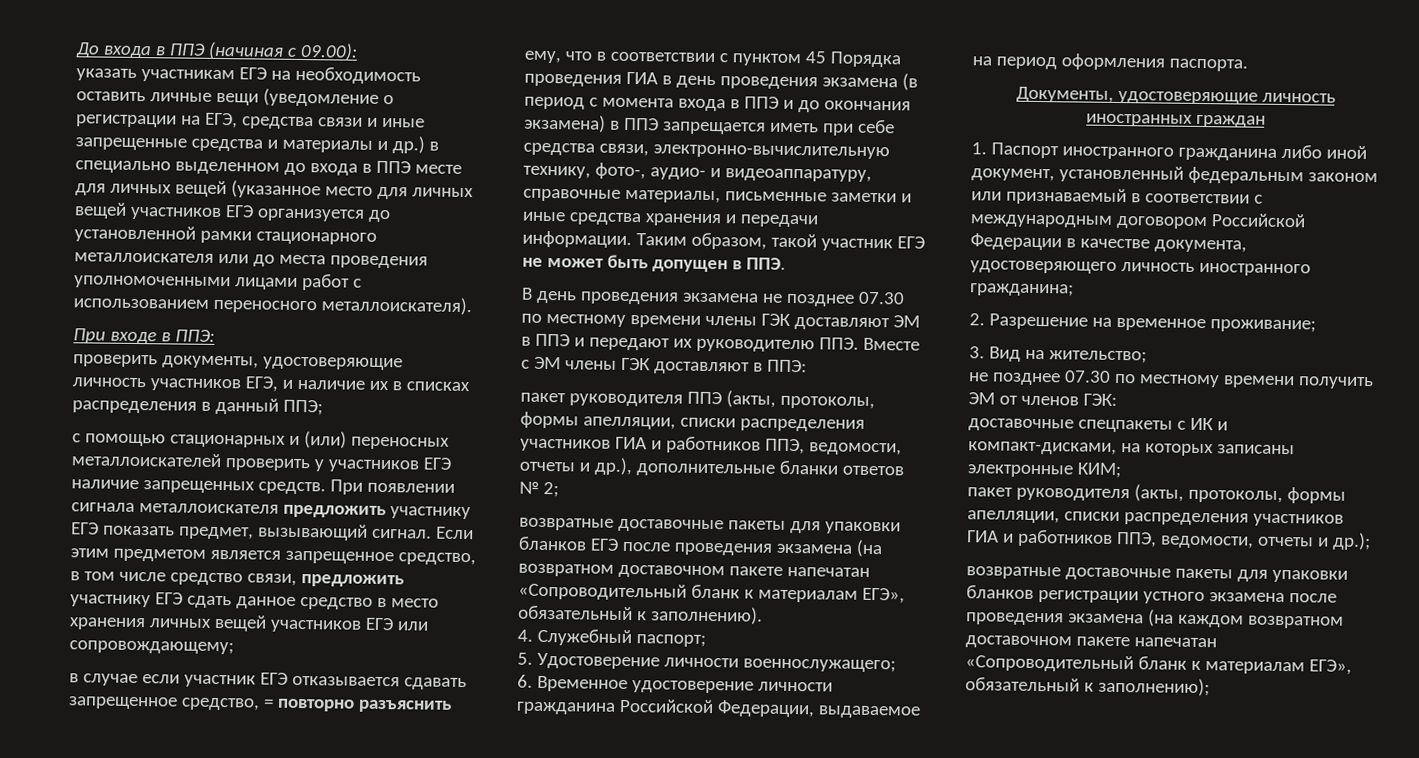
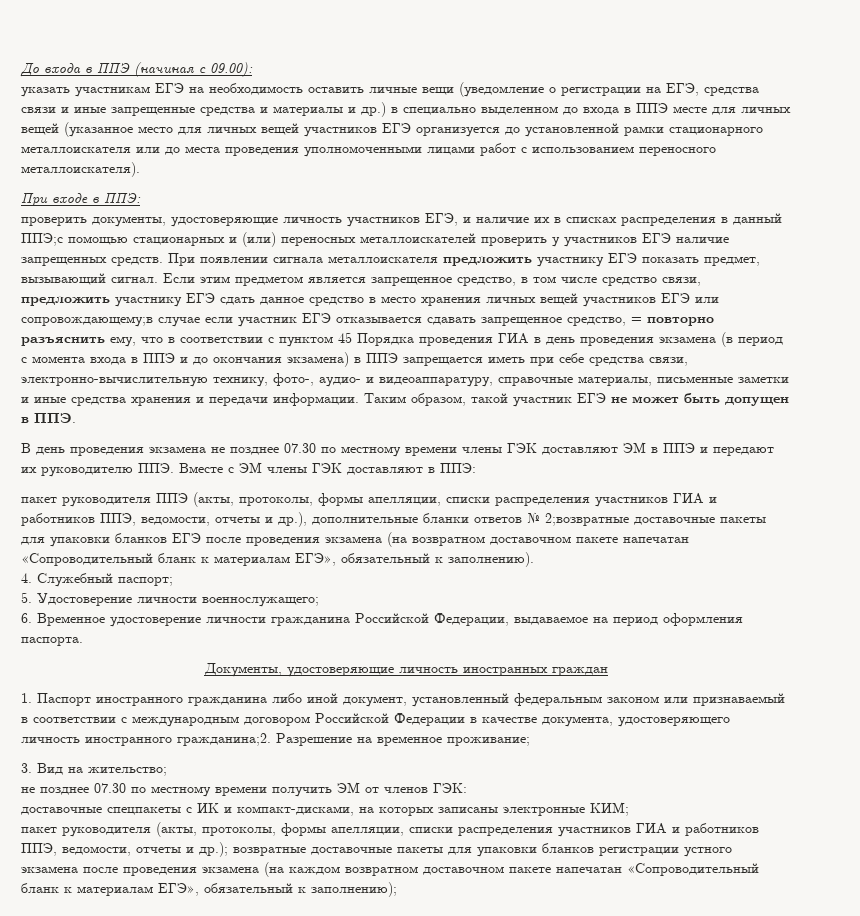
- проверить документы, удостоверяющие личность участников ЕГЭ, и наличие их в списках распределения в данный ППЭ;
- с помощью стационарных и (или) переносных металлоискателей проверить у участников ЕГЭ наличие запрещенных средств.
+ проверить документы, удостоверяющие личность участников ЕГЭ, и наличие их в списках распределения в данный ППЭ;с помощью стационарных и (или) переносных металлоискателей проверить у участников ЕГЭ наличие запрещенных средств.
- Если этим предметом является запрещенное средство, в том числе средство связи, предложить участнику ЕГЭ сдать данное средство в место хранения личных вещей участников ЕГЭ или сопровождающему;
- в случае если участник ЕГЭ отказывается сдавать запрещенное средство, = повторно разъяснить ему, что в соответствии с пунктом 45 Порядка проведения ГИА в день проведения экзамена (в период с момента входа в ППЭ и до окончания экзамена) в ППЭ запрещается иметь при себе средства связи, электронно-вычислительную технику, фото-, аудио- и видеоаппаратуру, справочные материалы, письменные заметки и иные средства хранения и передачи информации.
+ Если этим предметом является запрещенное средство, в том числе средство связи, предложить участнику ЕГЭ сдать данное средство в место хранения личных вещей участников ЕГЭ или сопровождающему;в случае если участник ЕГЭ отказывается сдавать запрещенное средство, = повторно разъяснить ему, что в соответствии с пунктом 45 Порядка проведения ГИА в день проведения экзамена (в период с момента входа в ППЭ и до окончания экзамена) в ППЭ запрещается иметь при себе средства связи, электронно-вычислительную технику, фото-, аудио- и видеоаппаратуру, справочные материалы, письменные заметки и иные средства хранения и передачи информации.
- пакет руководителя ППЭ (акты, протоколы, формы апелляции, списки распределения участников ГИА и работников ППЭ, ведомости, отчеты и др.), дополнительные бланки ответов № 2;
- возвратные доставочные пакеты для упаковки бланков ЕГЭ после проведения экзамена (на возвратном доставочном пакете напечатан «Сопроводительный бланк к материалам ЕГЭ», обязательный к заполнению).
+ пакет руководителя ППЭ (акты, протоколы, формы апелляции, списки распределения участников ГИА и работников ППЭ, ведомости, отчеты и др.), дополнительные бланки ответов № 2;возвратные доставочные пакеты для упаковки бланков ЕГЭ после проведения экзамена (на возвратном доставочном пакете напечатан «Сопроводительный бланк к материалам ЕГЭ», обязательный к заполнению).
- 1. Паспорт иностранного гражданина либо иной документ, установленный федеральным законом или признаваемый в соответствии с международным договором Российской Федерации в качестве документа, удостоверяющего личность иностранного гражданина;
- 2. Разрешение на временное проживание;
+ 1. Паспорт иностранного гражданина либо иной документ, установленный федеральным законом или признаваемый в соответствии с международным договором Российской Федерации в качестве документа, удостоверяющего личность иностранного гражданина;2. Разрешение на временное проживание;
- пакет руководителя (акты, протоколы, формы апелляции, списки распределения участников ГИА и работников ППЭ, ведомости, отчеты и др.);
- возвратные доставочные пакеты для упаковки бланков регистрации устного экзамена после проведения экзамена (на каждом возвратном доставочном пакете напечатан «Сопроводительный бланк к материалам ЕГЭ», обязательный к заполнению);
+ пакет руководителя (акты, протоколы, формы апелляции, списки распределения участников ГИА и работников ППЭ, ведомости, отчеты и др.); возвратные доставочные пакеты для упаковки бланков регистрации устного экзамена после проведения экзамена (на каждом возвратном доставочном пакете напечатан «Сопроводительный бланк к материалам ЕГЭ», обязательный к заполнению);

